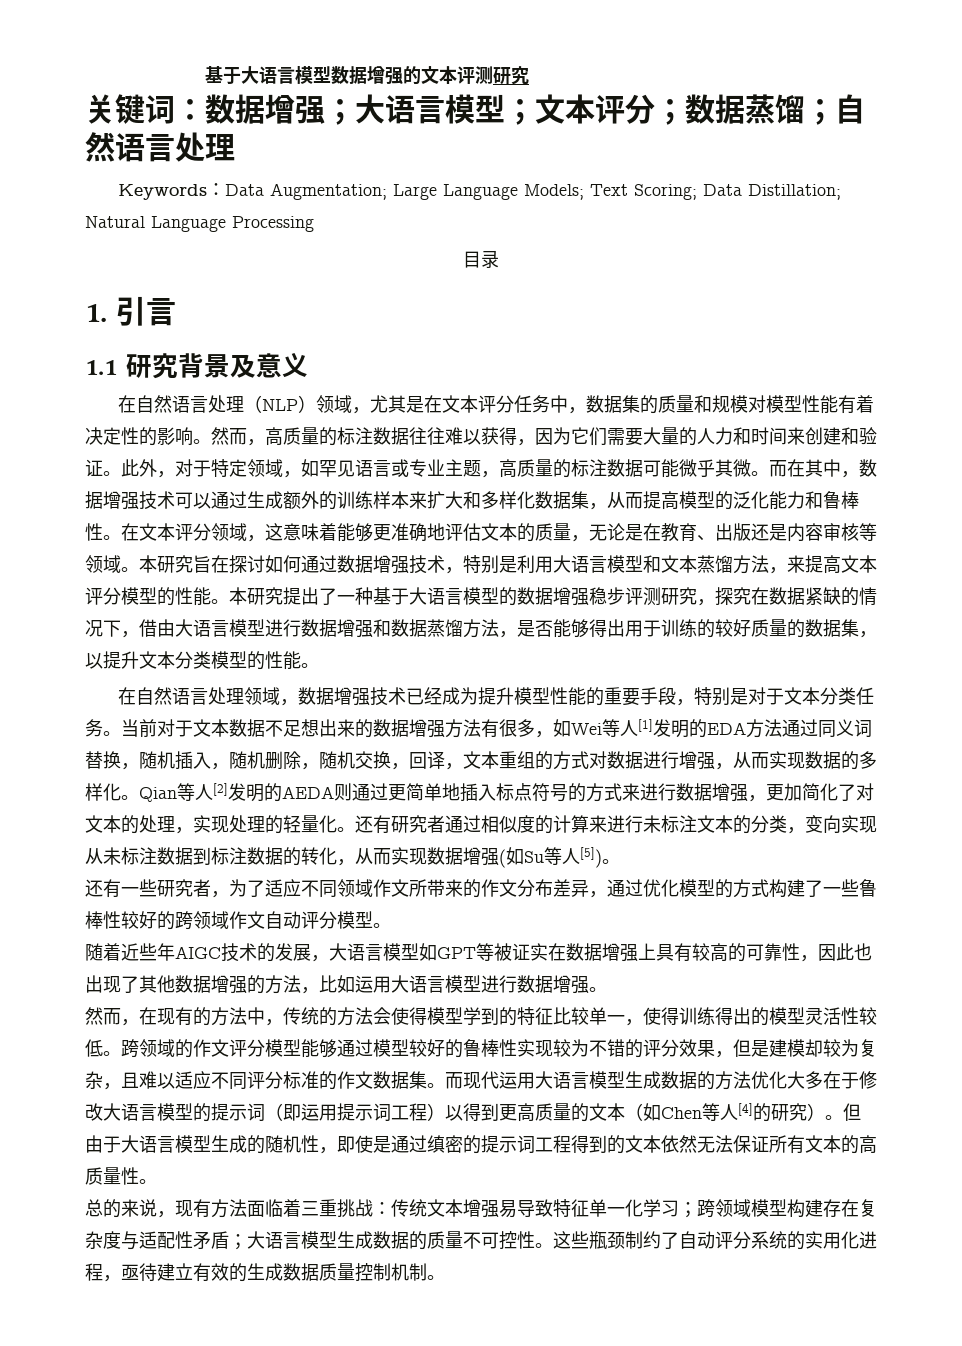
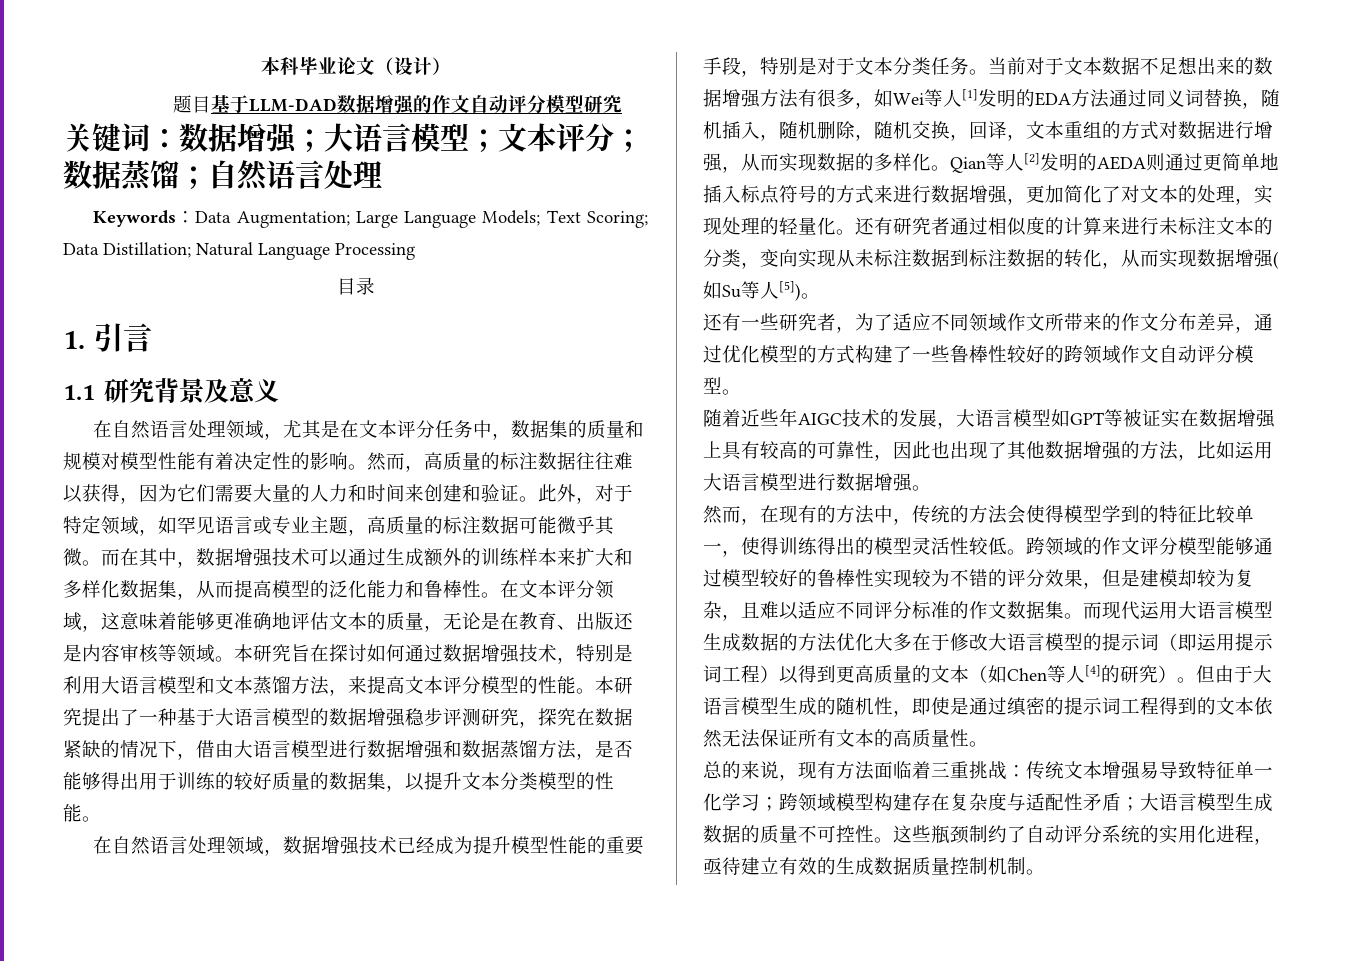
- 基于大语言模型数据增强的文本评测研究
+ 本科毕业论文（设计）
+ 题目基于LLM-DAD数据增强的作文自动评分模型研究
- 在自然语言处理（NLP）领域，尤其是在文本评分任务中，数据集的质量和规模对模型性能有着决定性的影响。
+ 在自然语言处理领域，尤其是在文本评分任务中，数据集的质量和规模对模型性能有着决定性的影响。

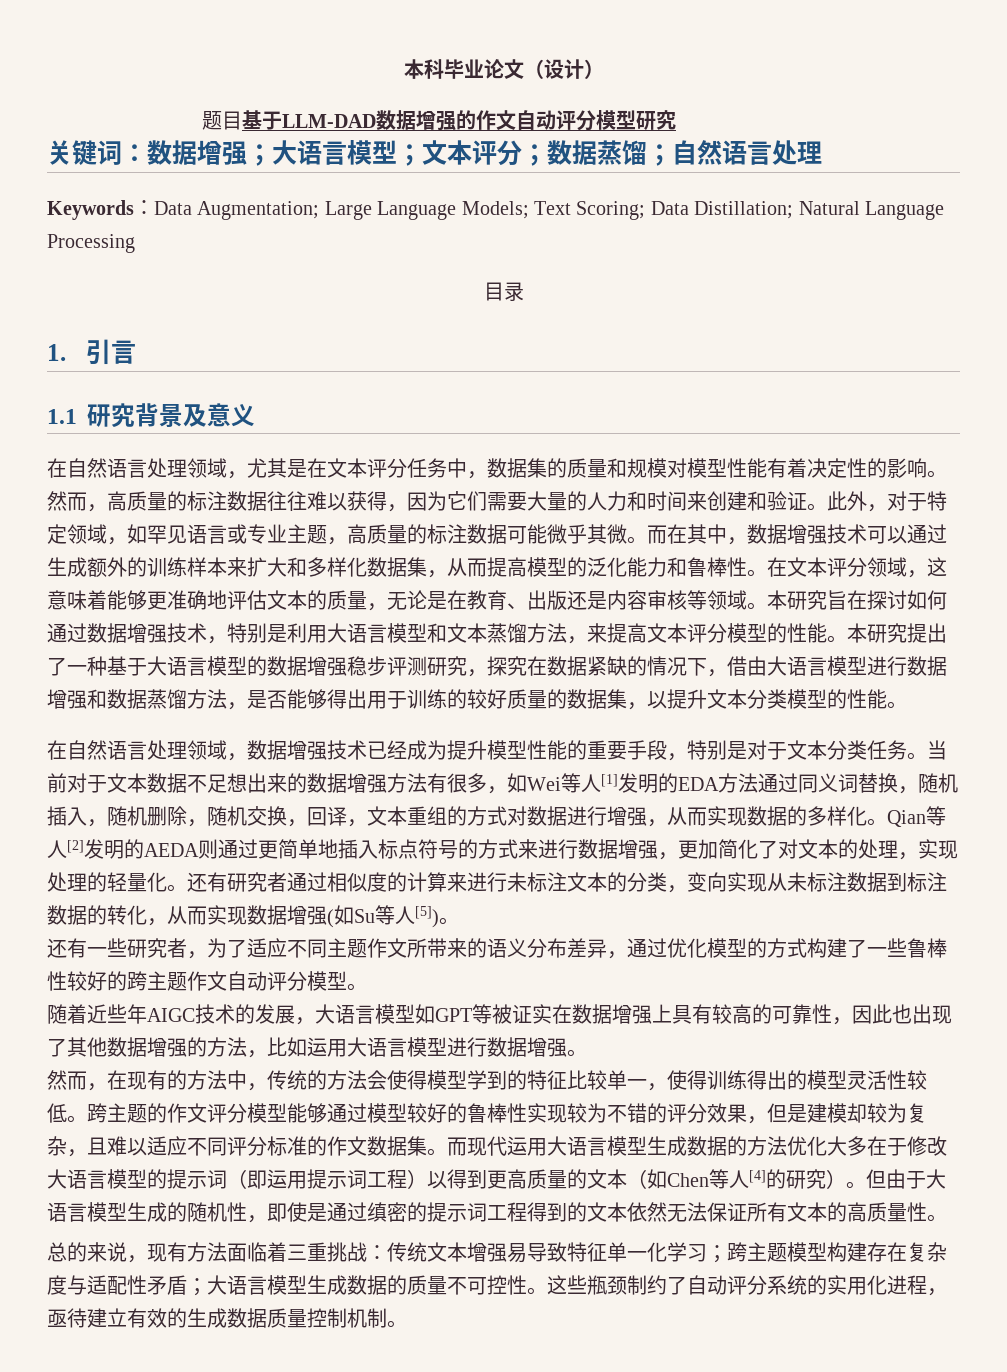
- 还有一些研究者，为了适应不同领域作文所带来的作文分布差异，通过优化模型的方式构建了一些鲁棒性较好的跨领域作文自动评分模型。
+ 还有一些研究者，为了适应不同主题作文所带来的语义分布差异，通过优化模型的方式构建了一些鲁棒性较好的跨主题作文自动评分模型。
- 跨领域的作文评分模型能够通过模型较好的鲁棒性实现较为不错的评分效果，但是建模却较为复杂，且难以适应不同评分标准的作文数据集。
+ 跨主题的作文评分模型能够通过模型较好的鲁棒性实现较为不错的评分效果，但是建模却较为复杂，且难以适应不同评分标准的作文数据集。
- 总的来说，现有方法面临着三重挑战：传统文本增强易导致特征单一化学习；跨领域模型构建存在复杂度与适配性矛盾；大语言模型生成数据的质量不可控性。
+ 总的来说，现有方法面临着三重挑战：传统文本增强易导致特征单一化学习；跨主题模型构建存在复杂度与适配性矛盾；大语言模型生成数据的质量不可控性。

